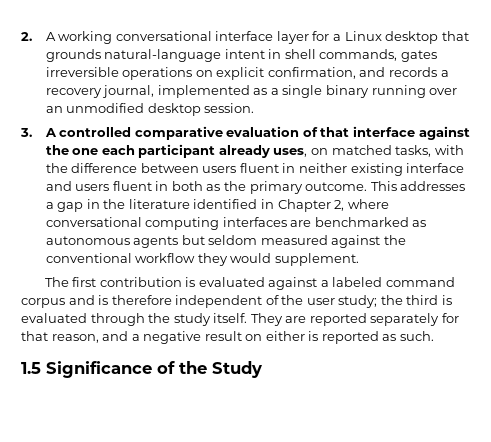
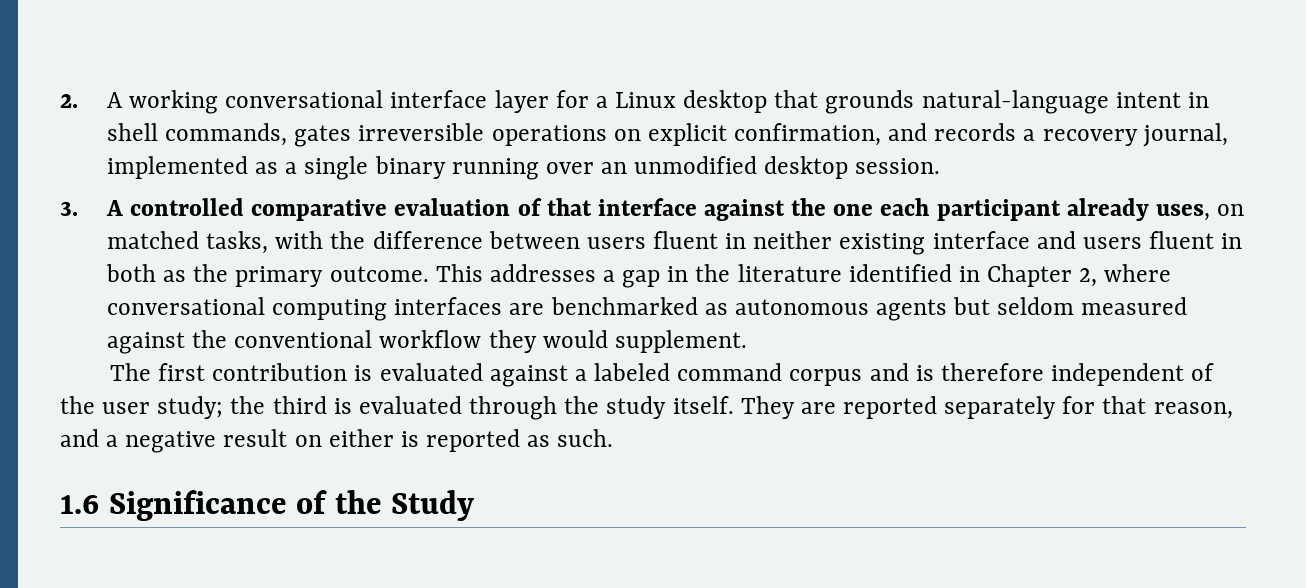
- 1.5 Significance of the Study
+ 1.6 Significance of the Study

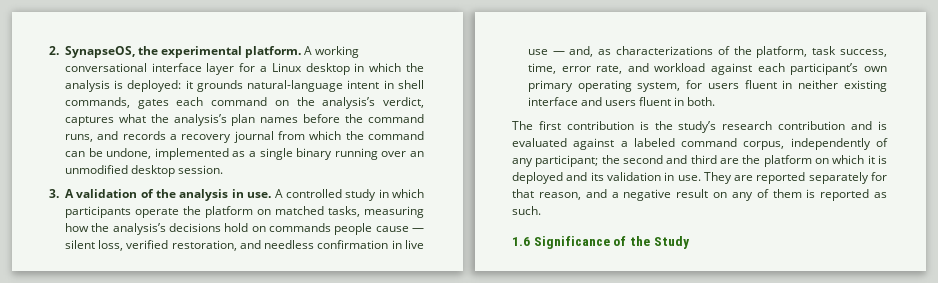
- 2. A working conversational interface layer for a Linux desktop that grounds natural-language intent in shell commands, gates irreversible operations on explicit confirmation, and records a recovery journal, implemented as a single binary running over an unmodified desktop session.
+ 2. SynapseOS, the experimental platform. A working conversational interface layer for a Linux desktop in which the analysis is deployed: it grounds natural-language intent in shell commands, gates each command on the analysis’s verdict, captures what the analysis’s plan names before the command runs, and records a recovery journal from which the command can be undone, implemented as a single binary running over an unmodified desktop session.
- 3. A controlled comparative evaluation of that interface against the one each participant already uses, on matched tasks, with the difference between users fluent in neither existing interface and users fluent in both as the primary outcome. This addresses a gap in the literature identified in Chapter 2, where conversational computing interfaces are benchmarked as autonomous agents but seldom measured against the conventional workflow they would supplement.
- The first contribution is evaluated against a labeled command corpus and is therefore independent of the user study; the third is evaluated through the study itself.
+ 3. A validation of the analysis in use. A controlled study in which participants operate the platform on matched tasks, measuring how the analysis’s decisions hold on commands people cause — silent loss, verified restoration, and needless confirmation in live use — and, as characterizations of the platform, task success, time, error rate, and workload against each participant’s own primary operating system, for users fluent in neither existing interface and users fluent in both.
+ The first contribution is the study’s research contribution and is evaluated against a labeled command corpus, independently of any participant; the second and third are the platform on which it is deployed and its validation in use.
- They are reported separately for that reason, and a negative result on either is reported as such.
+ They are reported separately for that reason, and a negative result on any of them is reported as such.

